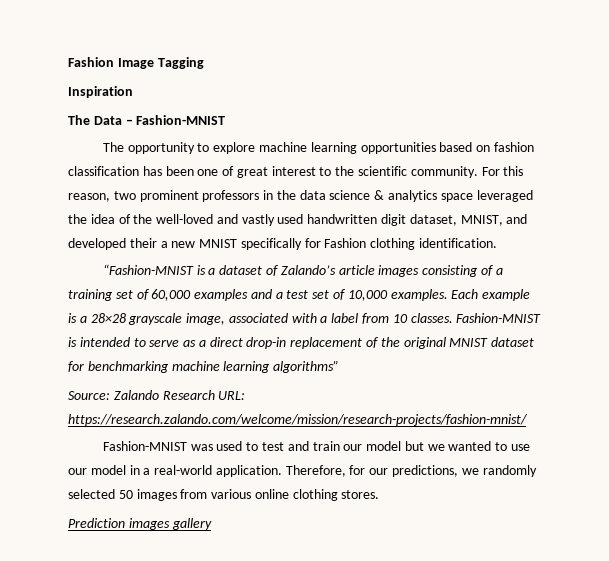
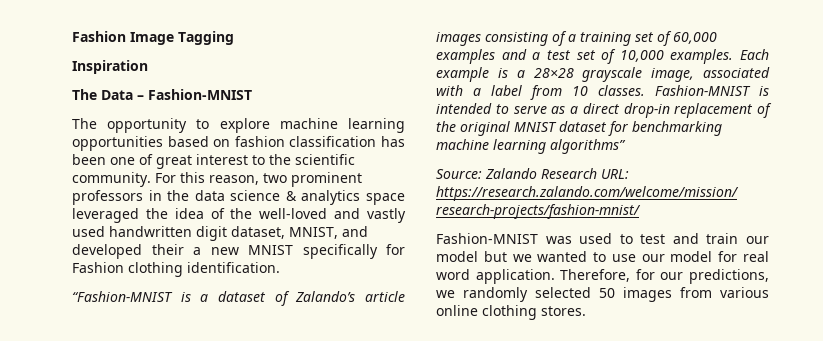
- Fashion-MNIST was used to test and train our model but we wanted to use our model in a real-world application.
+ Fashion-MNIST was used to test and train our model but we wanted to use our model for real word application.
- Prediction images gallery

